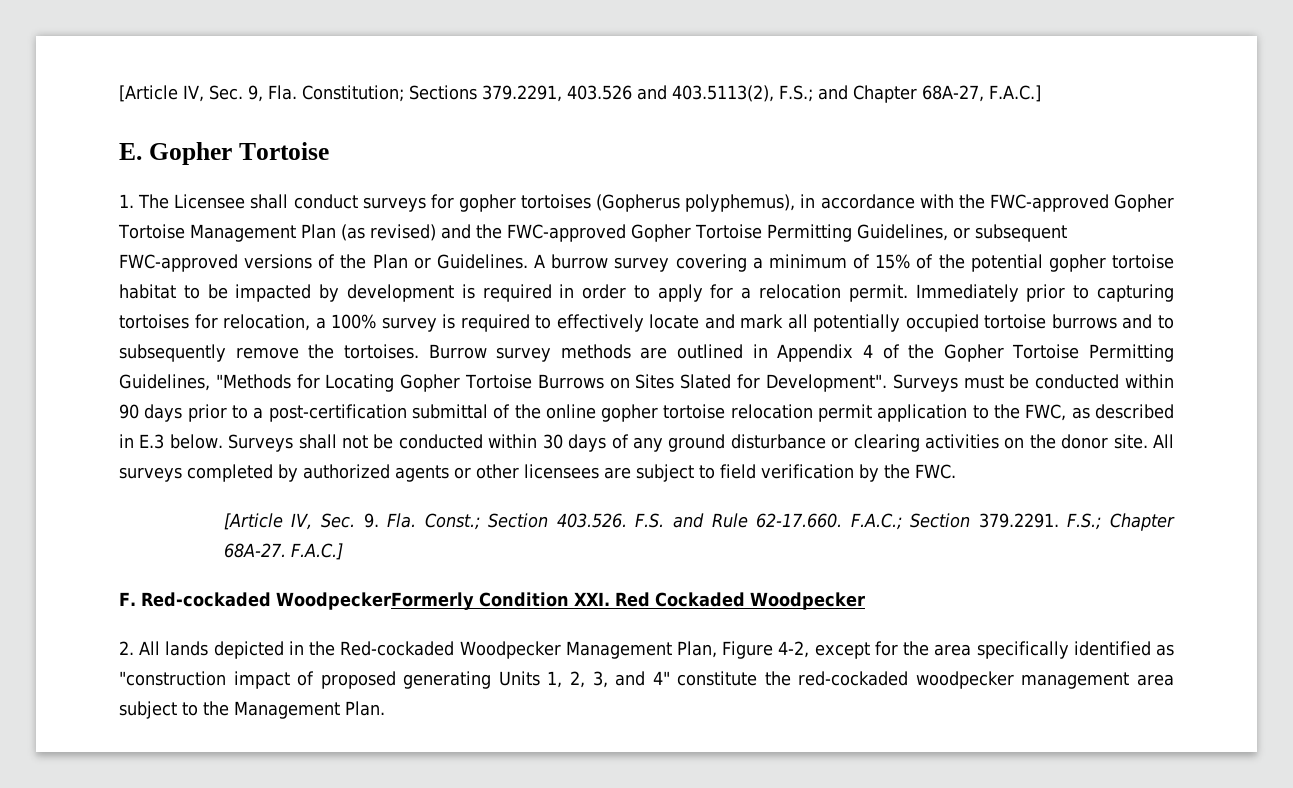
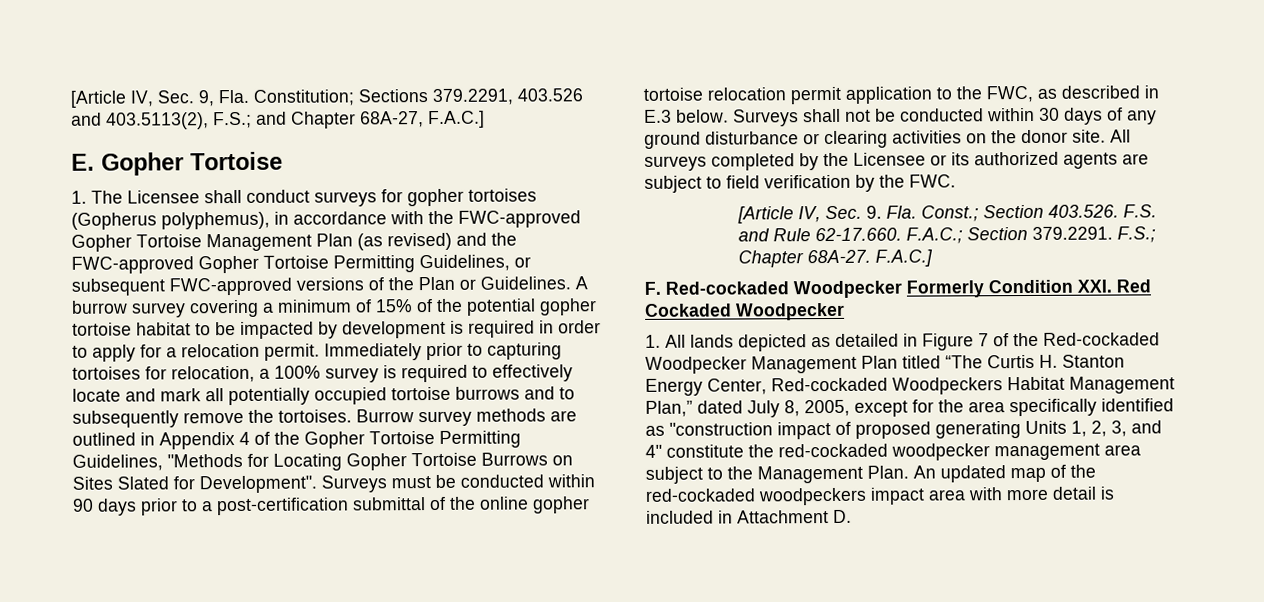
- All surveys completed by authorized agents or other licensees are subject to field verification by the FWC.
+ All surveys completed by the Licensee or its authorized agents are subject to field verification by the FWC.
- F. Red-cockaded WoodpeckerFormerly Condition XXI. Red Cockaded Woodpecker
+ F. Red-cockaded Woodpecker Formerly Condition XXI. Red Cockaded Woodpecker
- 2. All lands depicted in the Red-cockaded Woodpecker Management Plan, Figure 4-2, except for the area specifically identified as "construction impact of proposed generating Units 1, 2, 3, and 4" constitute the red-cockaded woodpecker management area subject to the Management Plan.
+ 1. All lands depicted as detailed in Figure 7 of the Red-cockaded Woodpecker Management Plan titled “The Curtis H. Stanton Energy Center, Red-cockaded Woodpeckers Habitat Management Plan,” dated July 8, 2005, except for the area specifically identified as "construction impact of proposed generating Units 1, 2, 3, and 4" constitute the red-cockaded woodpecker management area subject to the Management Plan.
+ An updated map of the red-cockaded woodpeckers impact area with more detail is included in Attachment D.

